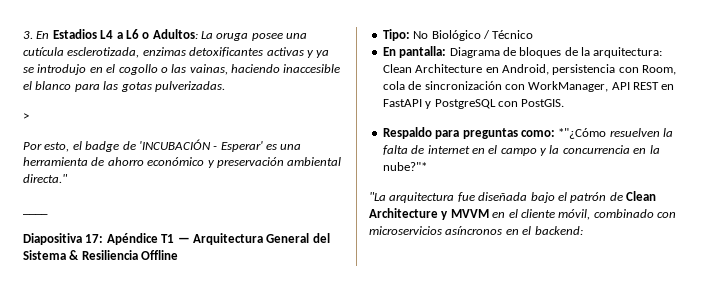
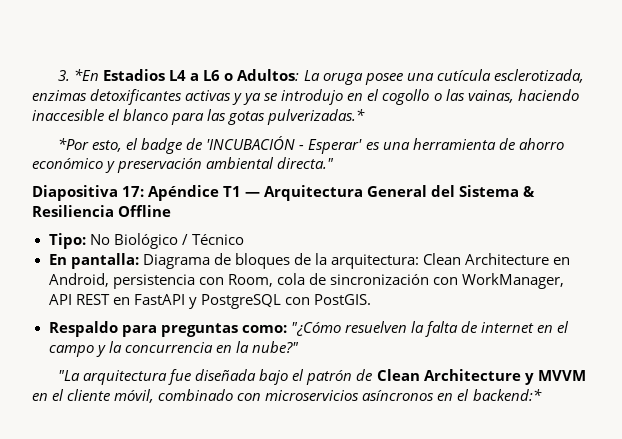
- 3. En Estadios L4 a L6 o Adultos: La oruga posee una cutícula esclerotizada, enzimas detoxificantes activas y ya se introdujo en el cogollo o las vainas, haciendo inaccesible el blanco para las gotas pulverizadas.
- >
- Por esto, el badge de 'INCUBACIÓN - Esperar' es una herramienta de ahorro económico y preservación ambiental directa."
+ 3. *En Estadios L4 a L6 o Adultos: La oruga posee una cutícula esclerotizada, enzimas detoxificantes activas y ya se introdujo en el cogollo o las vainas, haciendo inaccesible el blanco para las gotas pulverizadas.*
+ *Por esto, el badge de 'INCUBACIÓN - Esperar' es una herramienta de ahorro económico y preservación ambiental directa."
- ____
- Respaldo para preguntas como: *"¿Cómo resuelven la falta de internet en el campo y la concurrencia en la nube?"*
+ Respaldo para preguntas como: "¿Cómo resuelven la falta de internet en el campo y la concurrencia en la nube?"
- "La arquitectura fue diseñada bajo el patrón de Clean Architecture y MVVM en el cliente móvil, combinado con microservicios asíncronos en el backend:
+ "La arquitectura fue diseñada bajo el patrón de Clean Architecture y MVVM en el cliente móvil, combinado con microservicios asíncronos en el backend:*

